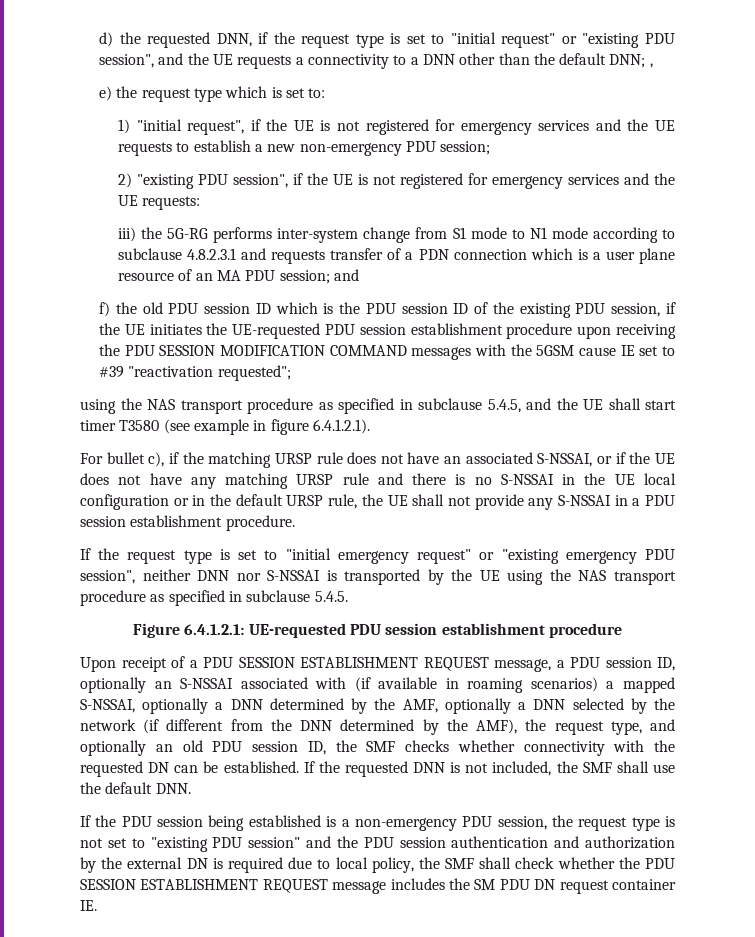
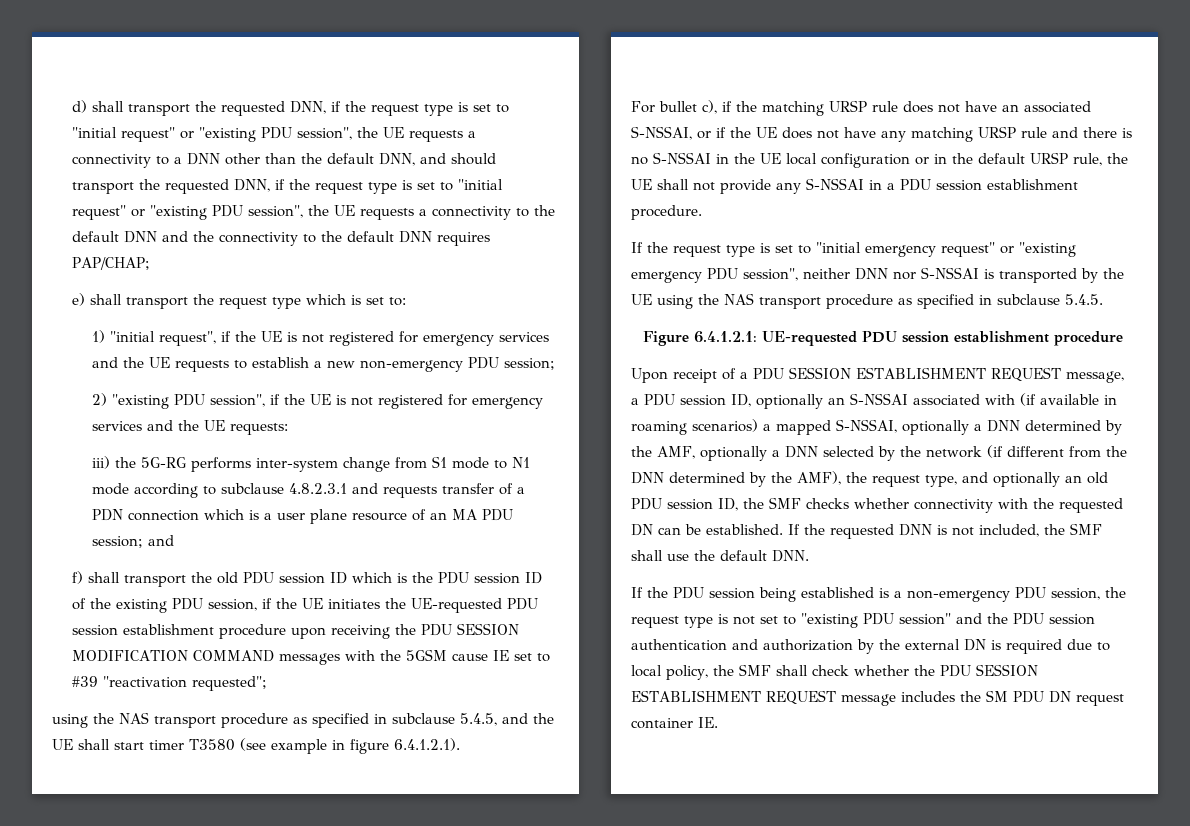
- d) the requested DNN, if the request type is set to "initial request" or "existing PDU session", and the UE requests a connectivity to a DNN other than the default DNN; ,
+ d) shall transport the requested DNN, if the request type is set to "initial request" or "existing PDU session", the UE requests a connectivity to a DNN other than the default DNN, and should transport the requested DNN, if the request type is set to "initial request" or "existing PDU session", the UE requests a connectivity to the default DNN and the connectivity to the default DNN requires PAP/CHAP;
- e) the request type which is set to:
+ e) shall transport the request type which is set to:
- f) the old PDU session ID which is the PDU session ID of the existing PDU session, if the UE initiates the UE-requested PDU session establishment procedure upon receiving the PDU SESSION MODIFICATION COMMAND messages with the 5GSM cause IE set to #39 "reactivation requested";
+ f) shall transport the old PDU session ID which is the PDU session ID of the existing PDU session, if the UE initiates the UE-requested PDU session establishment procedure upon receiving the PDU SESSION MODIFICATION COMMAND messages with the 5GSM cause IE set to #39 "reactivation requested";

